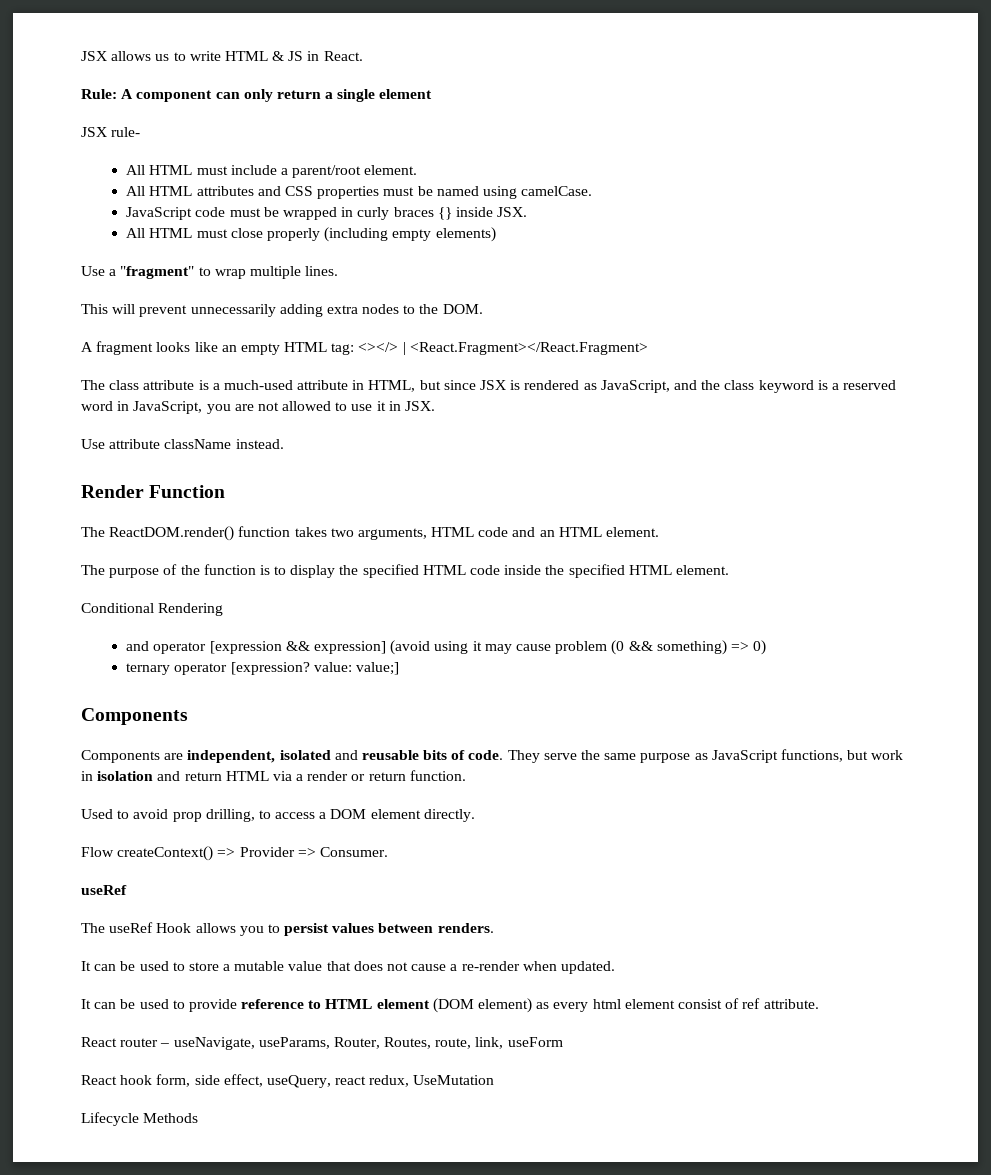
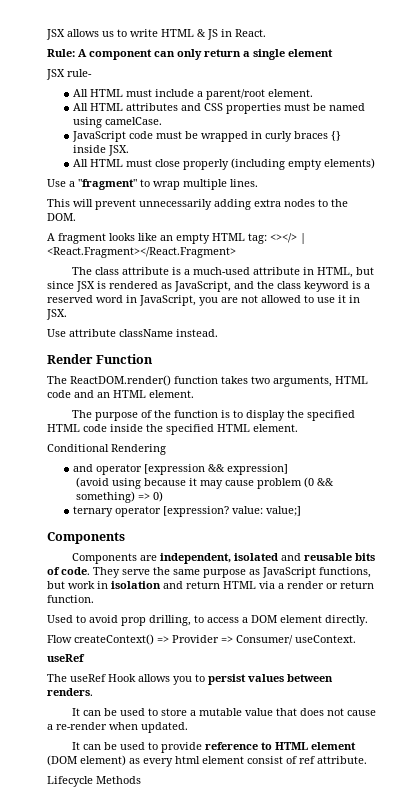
- and operator [expression && expression] (avoid using it may cause problem (0 && something) => 0)
+ and operator [expression && expression]
+ (avoid using because it may cause problem (0 && something) => 0)
- Flow createContext() => Provider => Consumer.
+ Flow createContext() => Provider => Consumer/ useContext.
- React router – useNavigate, useParams, Router, Routes, route, link, useForm
- React hook form, side effect, useQuery, react redux, UseMutation

